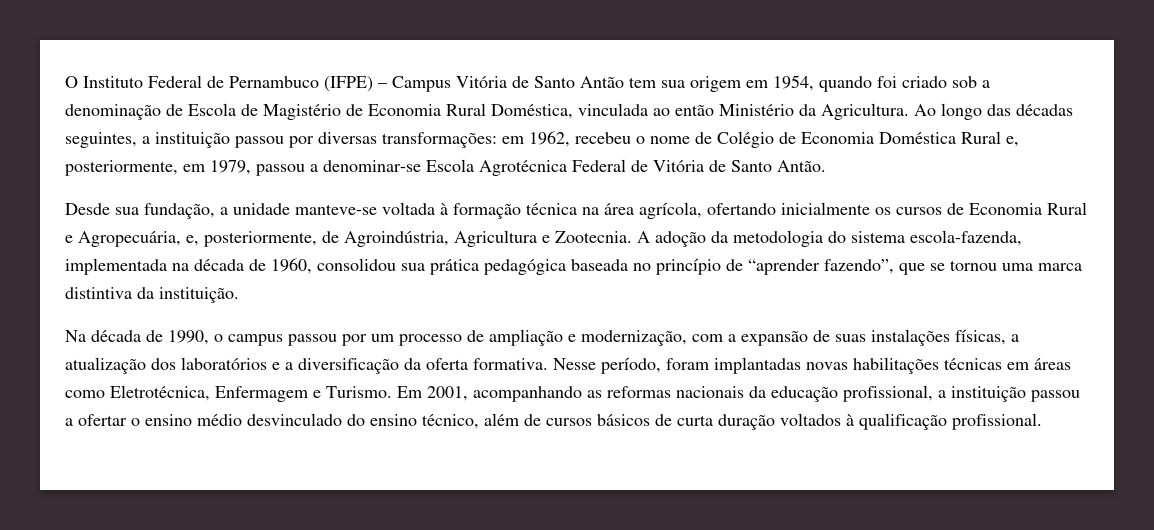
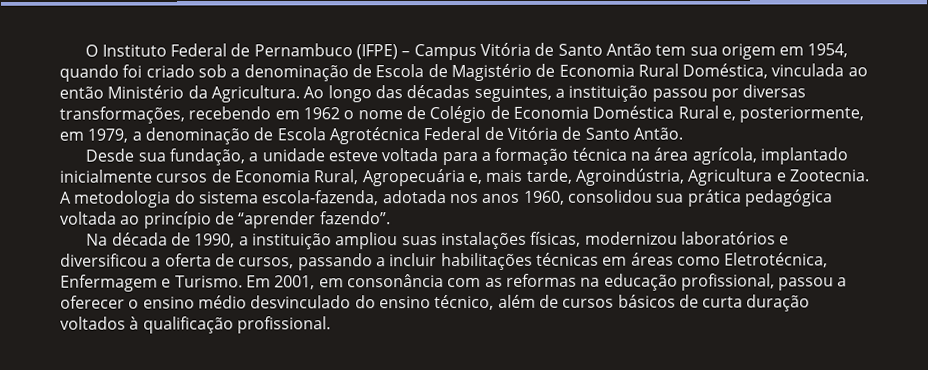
- Ao longo das décadas seguintes, a instituição passou por diversas transformações: em 1962, recebeu o nome de Colégio de Economia Doméstica Rural e, posteriormente, em 1979, passou a denominar-se Escola Agrotécnica Federal de Vitória de Santo Antão.
+ Ao longo das décadas seguintes, a instituição passou por diversas transformações, recebendo em 1962 o nome de Colégio de Economia Doméstica Rural e, posteriormente, em 1979, a denominação de Escola Agrotécnica Federal de Vitória de Santo Antão.
- Desde sua fundação, a unidade manteve-se voltada à formação técnica na área agrícola, ofertando inicialmente os cursos de Economia Rural e Agropecuária, e, posteriormente, de Agroindústria, Agricultura e Zootecnia.
+ Desde sua fundação, a unidade esteve voltada para a formação técnica na área agrícola, implantado inicialmente cursos de Economia Rural, Agropecuária e, mais tarde, Agroindústria, Agricultura e Zootecnia.
- A adoção da metodologia do sistema escola-fazenda, implementada na década de 1960, consolidou sua prática pedagógica baseada no princípio de “aprender fazendo”, que se tornou uma marca distintiva da instituição.
- Na década de 1990, o campus passou por um processo de ampliação e modernização, com a expansão de suas instalações físicas, a atualização dos laboratórios e a diversificação da oferta formativa. Nesse período, foram implantadas novas habilitações técnicas em áreas como Eletrotécnica, Enfermagem e Turismo.
+ A metodologia do sistema escola-fazenda, adotada nos anos 1960, consolidou sua prática pedagógica voltada ao princípio de “aprender fazendo”.
+ Na década de 1990, a instituição ampliou suas instalações físicas, modernizou laboratórios e diversificou a oferta de cursos, passando a incluir habilitações técnicas em áreas como Eletrotécnica, Enfermagem e Turismo.
- Em 2001, acompanhando as reformas nacionais da educação profissional, a instituição passou a ofertar o ensino médio desvinculado do ensino técnico, além de cursos básicos de curta duração voltados à qualificação profissional.
+ Em 2001, em consonância com as reformas na educação profissional, passou a oferecer o ensino médio desvinculado do ensino técnico, além de cursos básicos de curta duração voltados à qualificação profissional.

